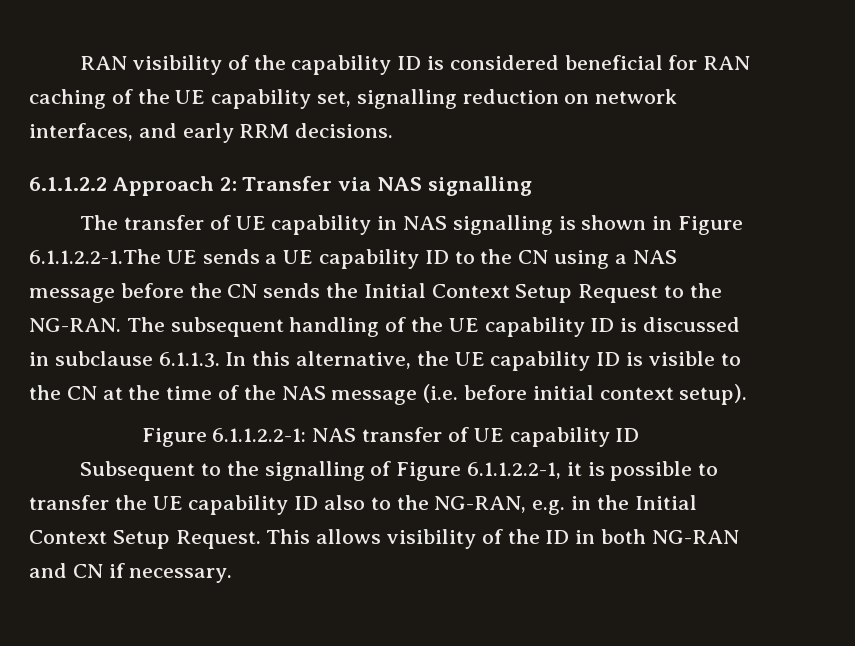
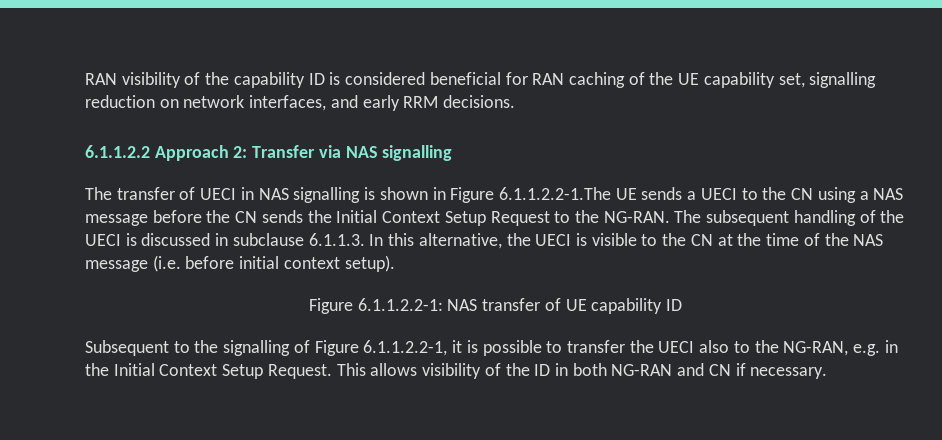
- The transfer of UE capability in NAS signalling is shown in Figure 6.1.1.2.2-1.The UE sends a UE capability ID to the CN using a NAS message before the CN sends the Initial Context Setup Request to the NG-RAN.
+ The transfer of UECI in NAS signalling is shown in Figure 6.1.1.2.2-1.The UE sends a UECI to the CN using a NAS message before the CN sends the Initial Context Setup Request to the NG-RAN.
- The subsequent handling of the UE capability ID is discussed in subclause 6.1.1.3. In this alternative, the UE capability ID is visible to the CN at the time of the NAS message (i.e. before initial context setup).
+ The subsequent handling of the UECI is discussed in subclause 6.1.1.3. In this alternative, the UECI is visible to the CN at the time of the NAS message (i.e. before initial context setup).
- Subsequent to the signalling of Figure 6.1.1.2.2-1, it is possible to transfer the UE capability ID also to the NG-RAN, e.g. in the Initial Context Setup Request.
+ Subsequent to the signalling of Figure 6.1.1.2.2-1, it is possible to transfer the UECI also to the NG-RAN, e.g. in the Initial Context Setup Request.

